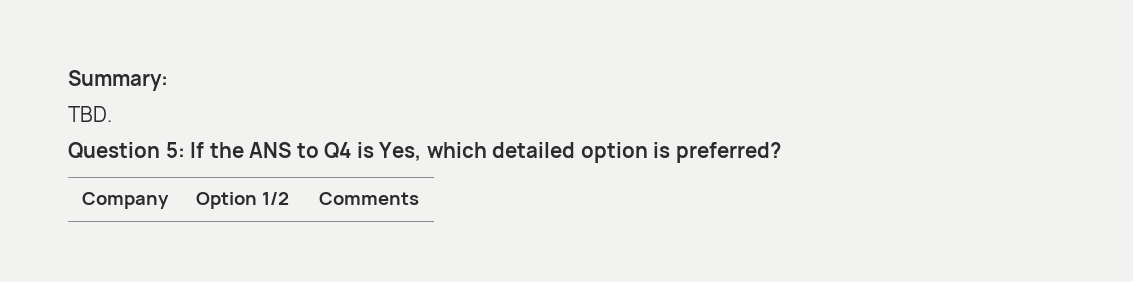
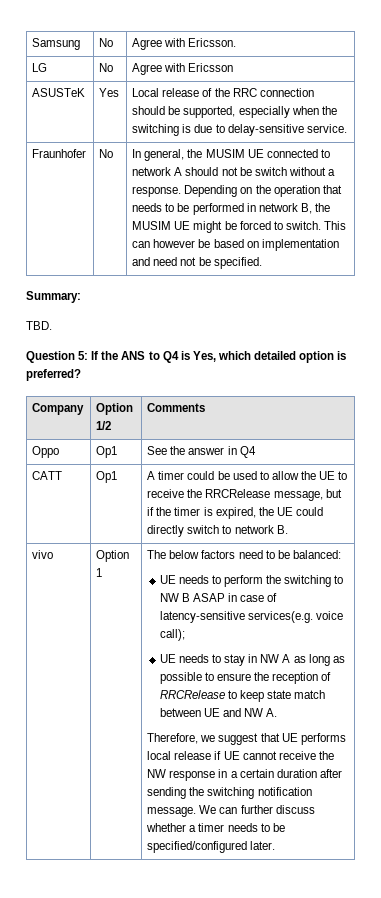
+ Samsung | No | Agree with Ericsson.
+ LG | No | Agree with Ericsson
+ ASUSTeK | Yes | Local release of the RRC connection should be supported, especially when the switching is due to delay-sensitive service.
+ Fraunhofer | No | In general, the MUSIM UE connected to network A should not be switch without a response. Depending on the operation that needs to be performed in network B, the MUSIM UE might be forced to switch. This can however be based on implementation and need not be specified.
+ Oppo | Op1 | See the answer in Q4
+ CATT | Op1 | A timer could be used to allow the UE to receive the RRCRelease message, but if the timer is expired, the UE could directly switch to network B.
+ vivo | Option 1 | The below factors need to be balanced:
+ UE needs to perform the switching to NW B ASAP in case of latency-sensitive services(e.g. voice call);
+ UE needs to stay in NW A as long as possible to ensure the reception of RRCRelease to keep state match between UE and NW A.
+ Therefore, we suggest that UE performs local release if UE cannot receive the NW response in a certain duration after sending the switching notification message. We can further discuss whether a timer needs to be specified/configured later.

